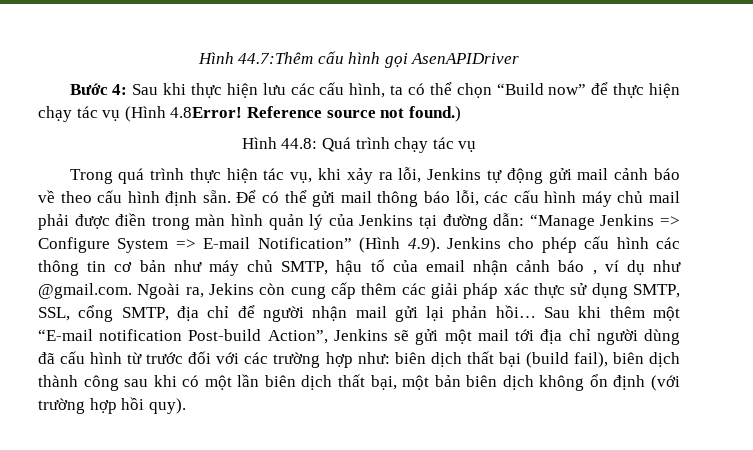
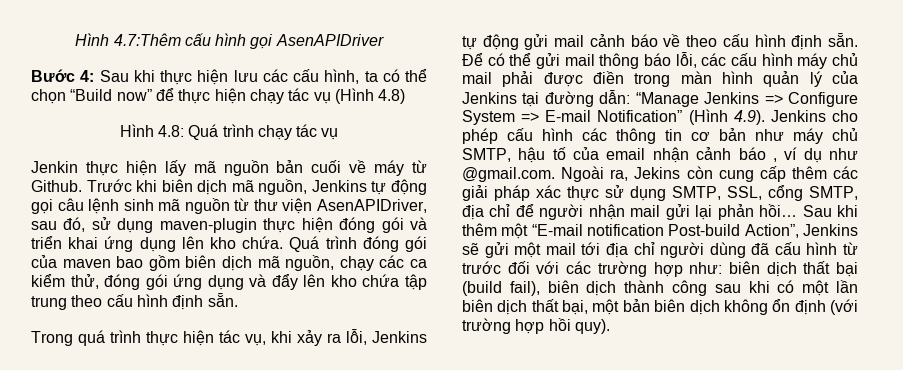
- Hình 44.7:Thêm cấu hình gọi AsenAPIDriver
+ Hình 4.7:Thêm cấu hình gọi AsenAPIDriver
- Bước 4: Sau khi thực hiện lưu các cấu hình, ta có thể chọn “Build now” để thực hiện chạy tác vụ (Hình 4.8Error! Reference source not found.)
- Hình 44.8: Quá trình chạy tác vụ
+ Bước 4: Sau khi thực hiện lưu các cấu hình, ta có thể chọn “Build now” để thực hiện chạy tác vụ (Hình 4.8)
+ Hình 4.8: Quá trình chạy tác vụ
+ Jenkin thực hiện lấy mã nguồn bản cuối về máy từ Github. Trước khi biên dịch mã nguồn, Jenkins tự động gọi câu lệnh sinh mã nguồn từ thư viện AsenAPIDriver, sau đó, sử dụng maven-plugin thực hiện đóng gói và triển khai ứng dụng lên kho chứa. Quá trình đóng gói của maven bao gồm biên dịch mã nguồn, chạy các ca kiểm thử, đóng gói ứng dụng và đẩy lên kho chứa tập trung theo cấu hình định sẵn.

